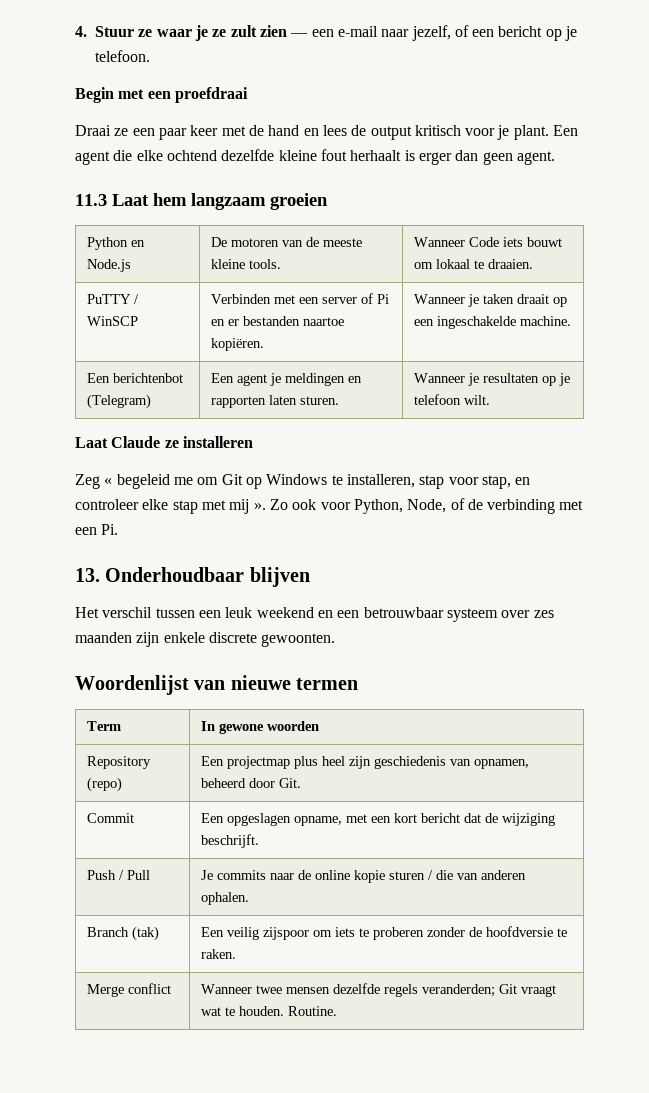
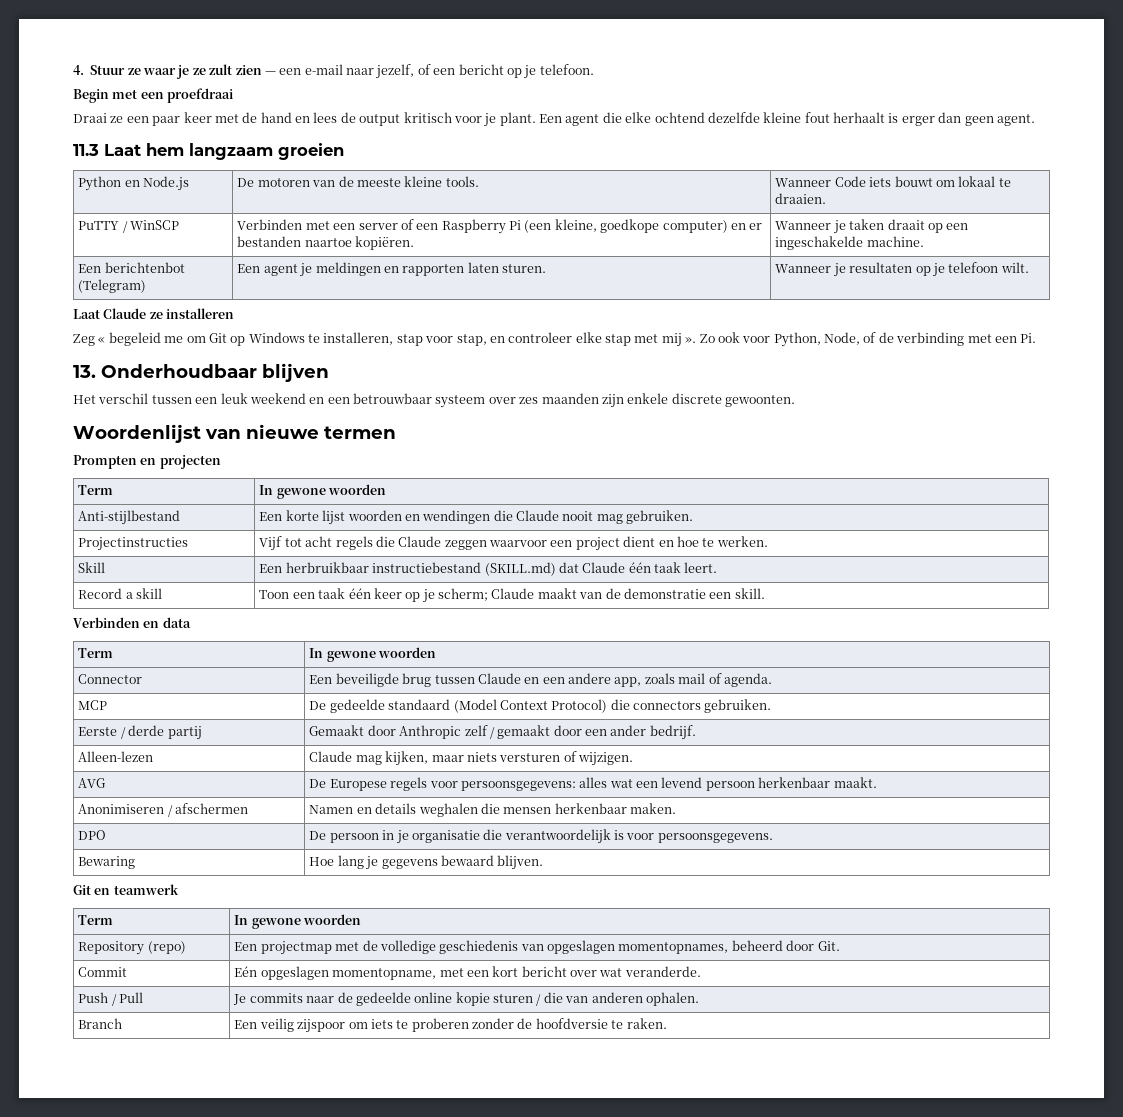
- PuTTY / WinSCP | Verbinden met een server of Pi en er bestanden naartoe kopiëren. | Wanneer je taken draait op een ingeschakelde machine.
+ PuTTY / WinSCP | Verbinden met een server of een Raspberry Pi (een kleine, goedkope computer) en er bestanden naartoe kopiëren. | Wanneer je taken draait op een ingeschakelde machine.
+ Prompten en projecten
+ Term | In gewone woorden
+ Anti-stijlbestand | Een korte lijst woorden en wendingen die Claude nooit mag gebruiken.
+ Projectinstructies | Vijf tot acht regels die Claude zeggen waarvoor een project dient en hoe te werken.
+ Skill | Een herbruikbaar instructiebestand (SKILL.md) dat Claude één taak leert.
+ Record a skill | Toon een taak één keer op je scherm; Claude maakt van de demonstratie een skill.
+ Verbinden en data
+ Term | In gewone woorden
+ Connector | Een beveiligde brug tussen Claude en een andere app, zoals mail of agenda.
+ MCP | De gedeelde standaard (Model Context Protocol) die connectors gebruiken.
+ Eerste / derde partij | Gemaakt door Anthropic zelf / gemaakt door een ander bedrijf.
+ Alleen-lezen | Claude mag kijken, maar niets versturen of wijzigen.
+ AVG | De Europese regels voor persoonsgegevens: alles wat een levend persoon herkenbaar maakt.
+ Anonimiseren / afschermen | Namen en details weghalen die mensen herkenbaar maken.
+ DPO | De persoon in je organisatie die verantwoordelijk is voor persoonsgegevens.
+ Bewaring | Hoe lang je gegevens bewaard blijven.
+ Git en teamwerk
- Repository (repo) | Een projectmap plus heel zijn geschiedenis van opnamen, beheerd door Git.
+ Repository (repo) | Een projectmap met de volledige geschiedenis van opgeslagen momentopnames, beheerd door Git.
- Commit | Een opgeslagen opname, met een kort bericht dat de wijziging beschrijft.
+ Commit | Eén opgeslagen momentopname, met een kort bericht over wat veranderde.
- Push / Pull | Je commits naar de online kopie sturen / die van anderen ophalen.
+ Push / Pull | Je commits naar de gedeelde online kopie sturen / die van anderen ophalen.
- Branch (tak) | Een veilig zijspoor om iets te proberen zonder de hoofdversie te raken.
+ Branch | Een veilig zijspoor om iets te proberen zonder de hoofdversie te raken.
- Merge conflict | Wanneer twee mensen dezelfde regels veranderden; Git vraagt wat te houden. Routine.

